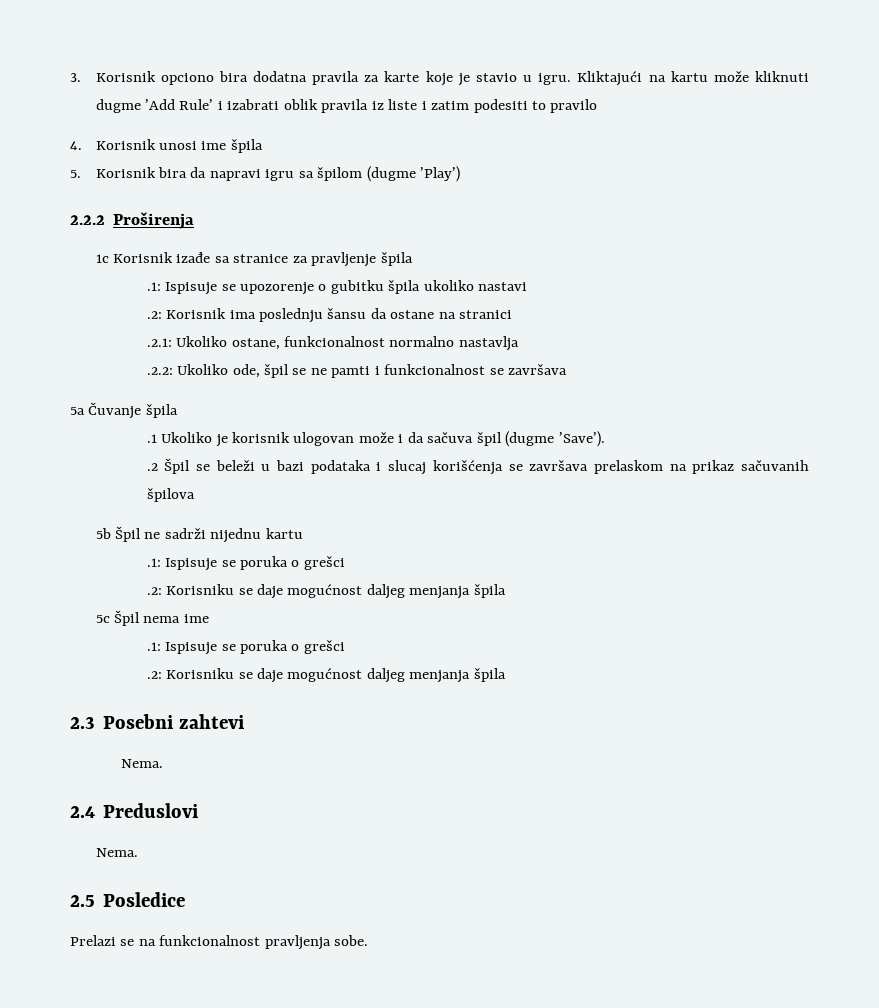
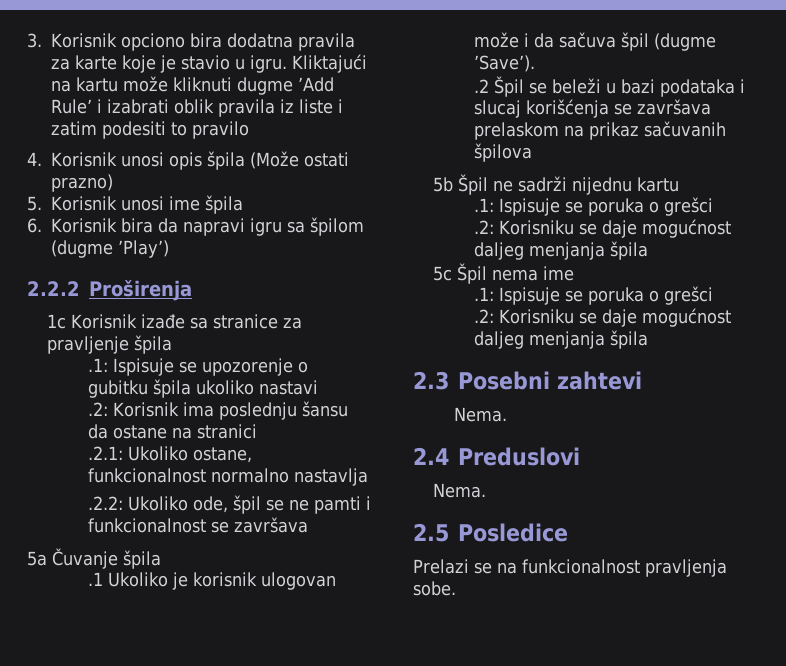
- 4. Korisnik unosi ime špila
+ 4. Korisnik unosi opis špila (Može ostati prazno)
+ 5. Korisnik unosi ime špila
- 5. Korisnik bira da napravi igru sa špilom (dugme ’Play’)
+ 6. Korisnik bira da napravi igru sa špilom (dugme ’Play’)

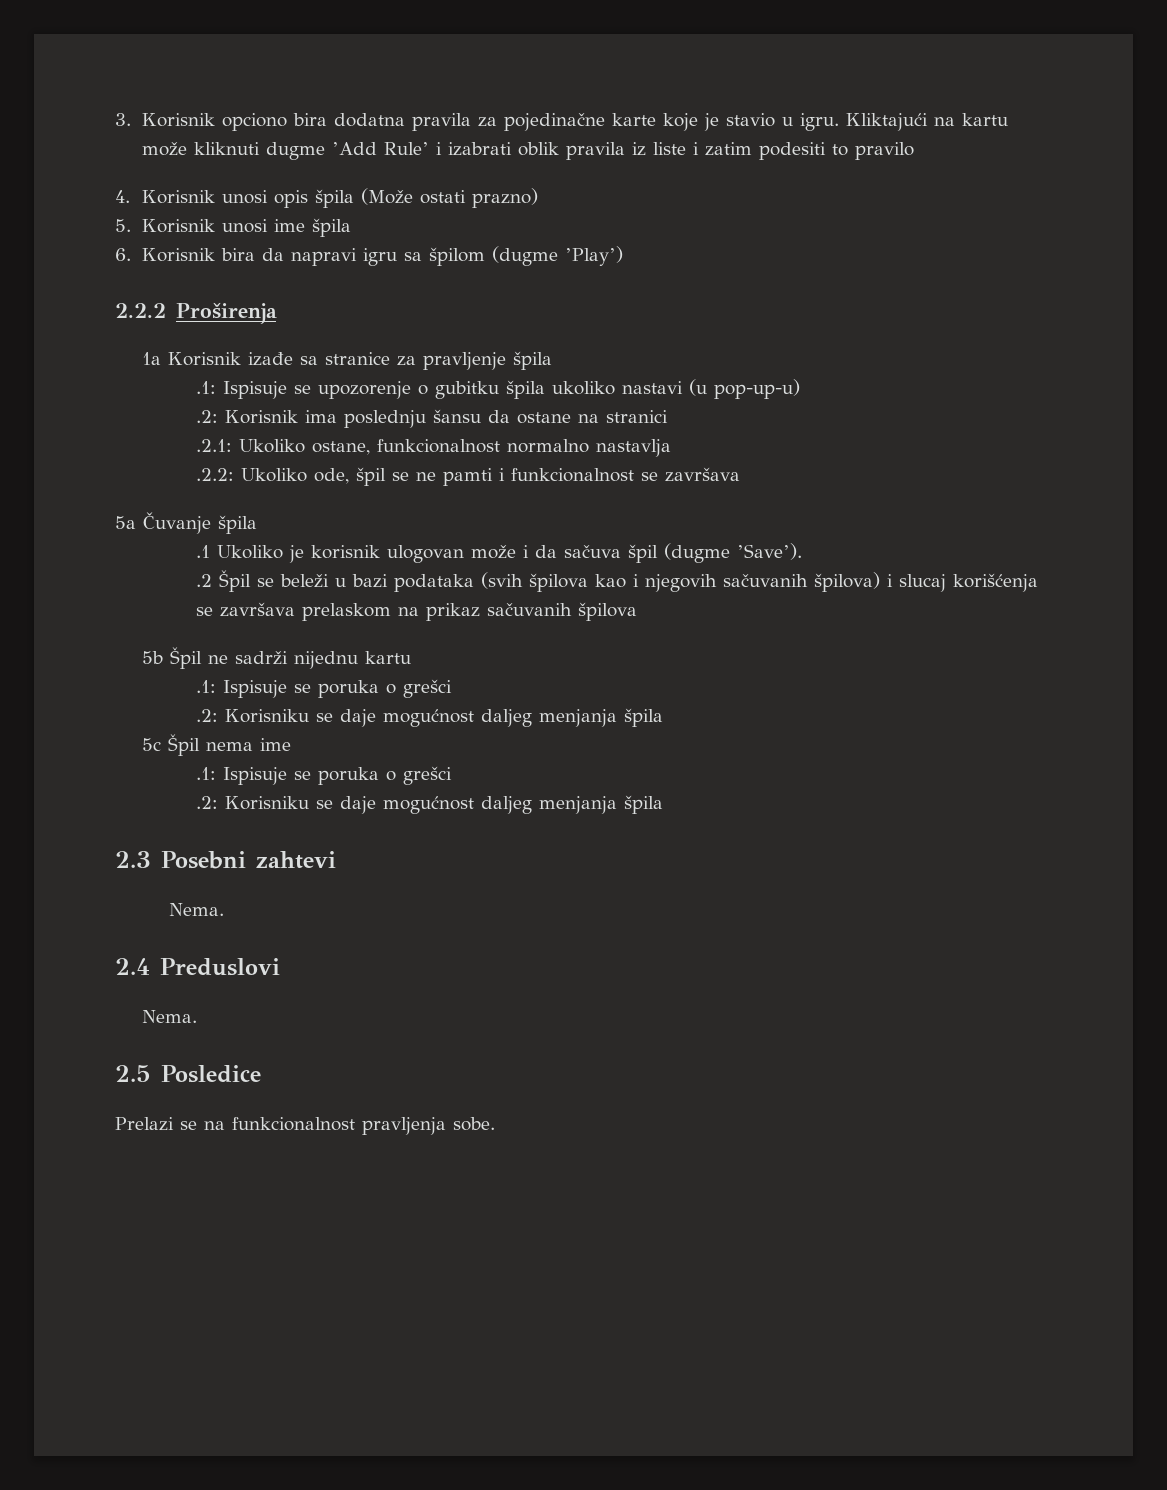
- 3. Korisnik opciono bira dodatna pravila za karte koje je stavio u igru.
+ 3. Korisnik opciono bira dodatna pravila za pojedinačne karte koje je stavio u igru.
- 1c Korisnik izađe sa stranice za pravljenje špila
+ 1a Korisnik izađe sa stranice za pravljenje špila
- .1: Ispisuje se upozorenje o gubitku špila ukoliko nastavi
+ .1: Ispisuje se upozorenje o gubitku špila ukoliko nastavi (u pop-up-u)
- .2 Špil se beleži u bazi podataka i slucaj korišćenja se završava prelaskom na prikaz sačuvanih špilova
+ .2 Špil se beleži u bazi podataka (svih špilova kao i njegovih sačuvanih špilova) i slucaj korišćenja se završava prelaskom na prikaz sačuvanih špilova

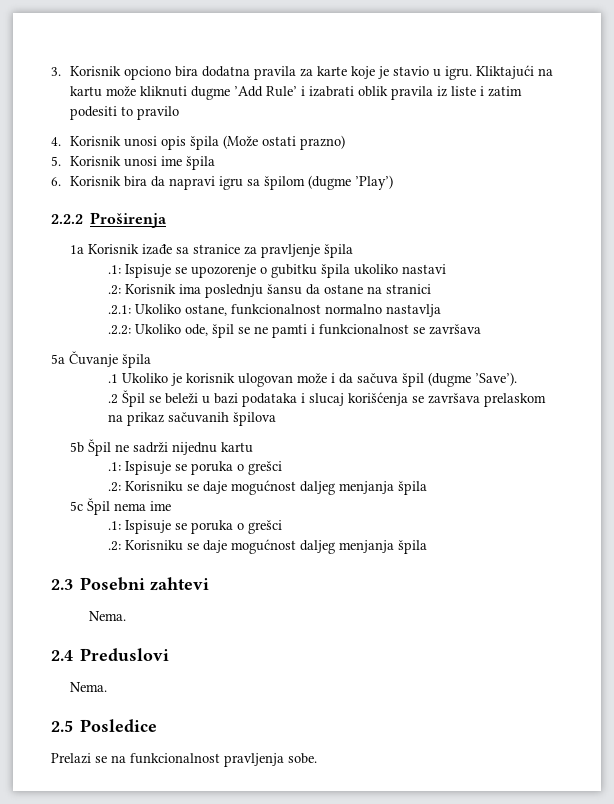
- 3. Korisnik opciono bira dodatna pravila za pojedinačne karte koje je stavio u igru.
+ 3. Korisnik opciono bira dodatna pravila za karte koje je stavio u igru.
- .1: Ispisuje se upozorenje o gubitku špila ukoliko nastavi (u pop-up-u)
+ .1: Ispisuje se upozorenje o gubitku špila ukoliko nastavi
- .2 Špil se beleži u bazi podataka (svih špilova kao i njegovih sačuvanih špilova) i slucaj korišćenja se završava prelaskom na prikaz sačuvanih špilova
+ .2 Špil se beleži u bazi podataka i slucaj korišćenja se završava prelaskom na prikaz sačuvanih špilova

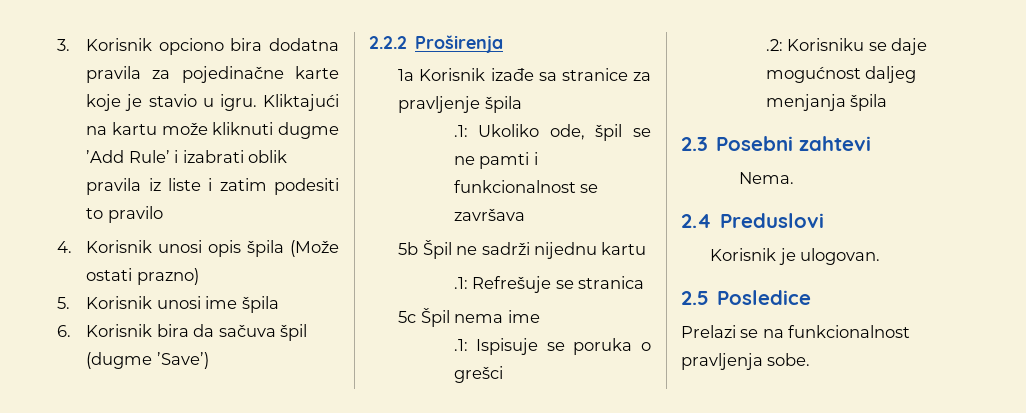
- 3. Korisnik opciono bira dodatna pravila za karte koje je stavio u igru.
+ 3. Korisnik opciono bira dodatna pravila za pojedinačne karte koje je stavio u igru.
- 6. Korisnik bira da napravi igru sa špilom (dugme ’Play’)
+ 6. Korisnik bira da sačuva špil (dugme ’Save’)
- .1: Ispisuje se upozorenje o gubitku špila ukoliko nastavi
- .2: Korisnik ima poslednju šansu da ostane na stranici
- .2.1: Ukoliko ostane, funkcionalnost normalno nastavlja
- .2.2: Ukoliko ode, špil se ne pamti i funkcionalnost se završava
+ .1: Ukoliko ode, špil se ne pamti i funkcionalnost se završava
- 5a Čuvanje špila
- .1 Ukoliko je korisnik ulogovan može i da sačuva špil (dugme ’Save’).
- .2 Špil se beleži u bazi podataka i slucaj korišćenja se završava prelaskom na prikaz sačuvanih špilova
  5b Špil ne sadrži nijednu kartu
- .1: Ispisuje se poruka o grešci
- .2: Korisniku se daje mogućnost daljeg menjanja špila
+ .1: Refrešuje se stranica
  2.4 Preduslovi
- Nema.
+ Korisnik je ulogovan.

